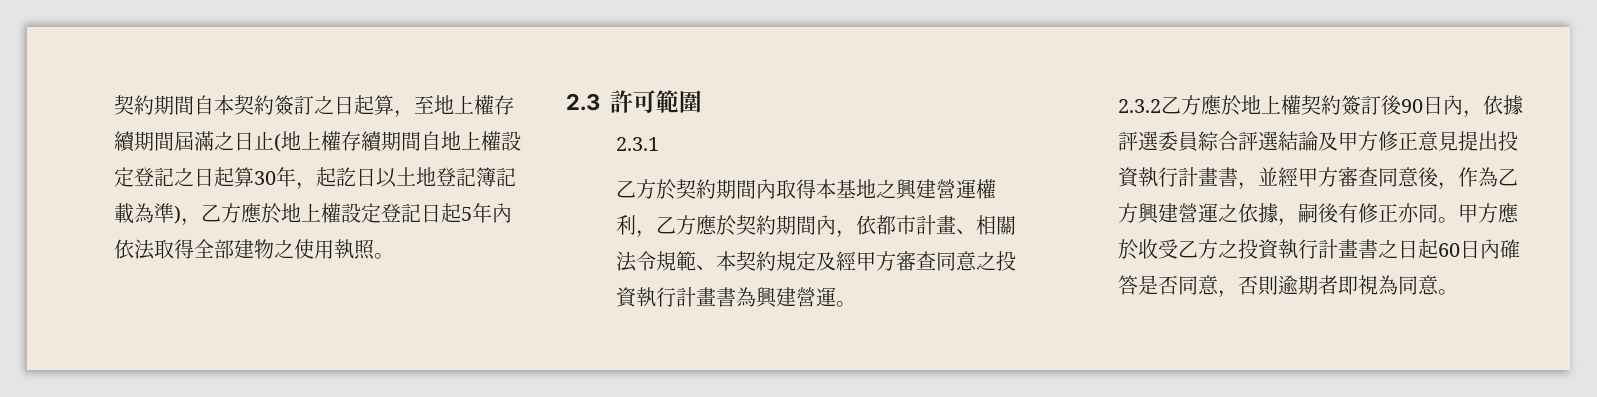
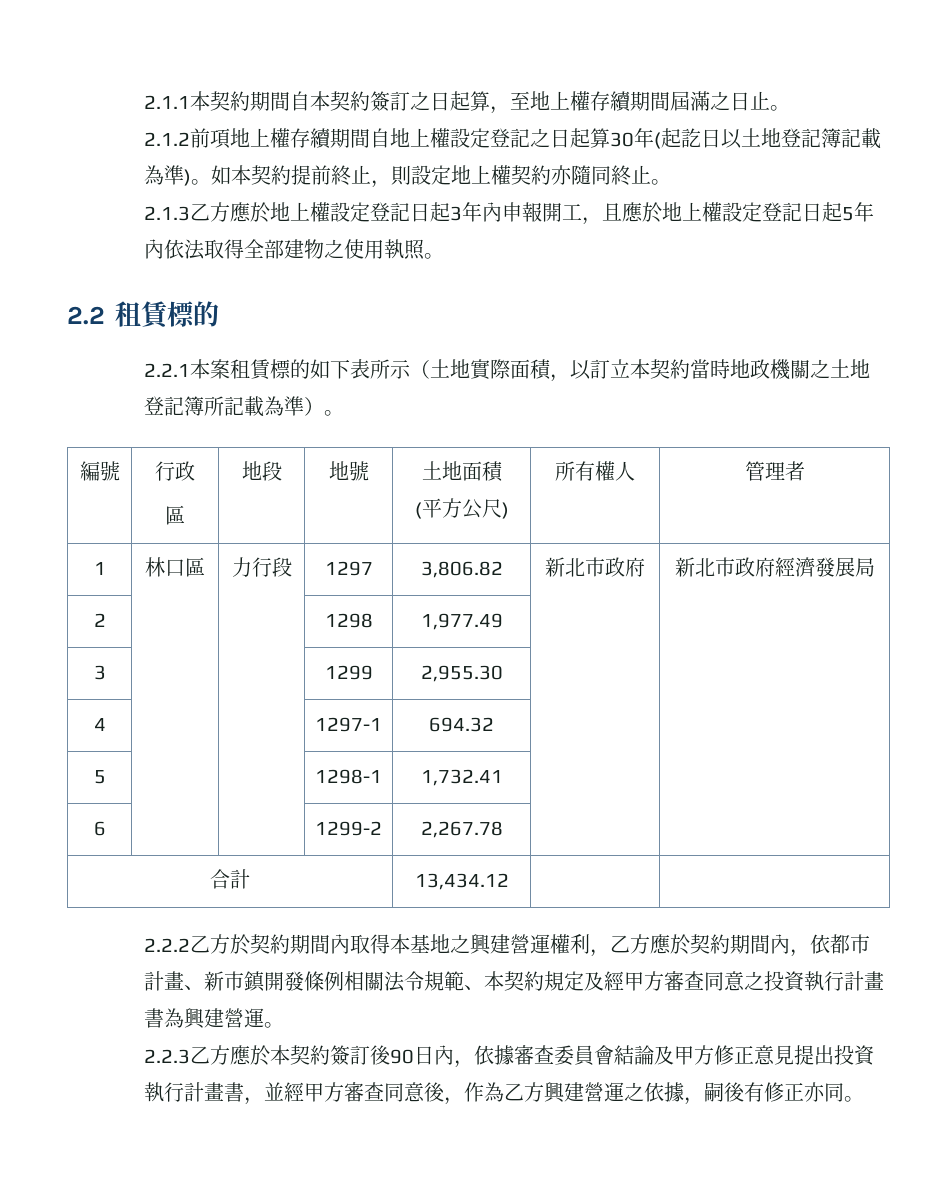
- 契約期間自本契約簽訂之日起算，至地上權存續期間屆滿之日止(地上權存續期間自地上權設定登記之日起算30年，起訖日以土地登記簿記載為準)，乙方應於地上權設定登記日起5年內依法取得全部建物之使用執照。
+ 2.1.1本契約期間自本契約簽訂之日起算，至地上權存續期間屆滿之日止。
+ 2.1.2前項地上權存續期間自地上權設定登記之日起算30年(起訖日以土地登記簿記載為準)。如本契約提前終止，則設定地上權契約亦隨同終止。
+ 2.1.3乙方應於地上權設定登記日起3年內申報開工，且應於地上權設定登記日起5年內依法取得全部建物之使用執照。
- 2.3許可範圍
- 2.3.1
- 乙方於契約期間內取得本基地之興建營運權利，乙方應於契約期間內，依都市計畫、相關法令規範、本契約規定及經甲方審查同意之投資執行計畫書為興建營運。
+ 2.2租賃標的
+ 2.2.1本案租賃標的如下表所示（土地實際面積，以訂立本契約當時地政機關之土地登記簿所記載為準）。
+ 編號 | 行政
+ 區 | 地段 | 地號 | 土地面積
+ (平方公尺) | 所有權人 | 管理者
+ 1 | 林口區 | 力行段 | 1297 | 3,806.82 | 新北市政府 | 新北市政府經濟發展局
+ 2 | | | 1298 | 1,977.49 | |
+ 3 | | | 1299 | 2,955.30 | |
+ 4 | | | 1297-1 | 694.32 | |
+ 5 | | | 1298-1 | 1,732.41 | |
+ 6 | | | 1299-2 | 2,267.78 | |
+ 合計 | 13,434.12 | |
+ 2.2.2乙方於契約期間內取得本基地之興建營運權利，乙方應於契約期間內，依都市計畫、新市鎮開發條例相關法令規範、本契約規定及經甲方審查同意之投資執行計畫書為興建營運。
- 2.3.2乙方應於地上權契約簽訂後90日內，依據評選委員綜合評選結論及甲方修正意見提出投資執行計畫書，並經甲方審查同意後，作為乙方興建營運之依據，嗣後有修正亦同。甲方應於收受乙方之投資執行計畫書之日起60日內確答是否同意，否則逾期者即視為同意。
+ 2.2.3乙方應於本契約簽訂後90日內，依據審查委員會結論及甲方修正意見提出投資執行計畫書，並經甲方審查同意後，作為乙方興建營運之依據，嗣後有修正亦同。

